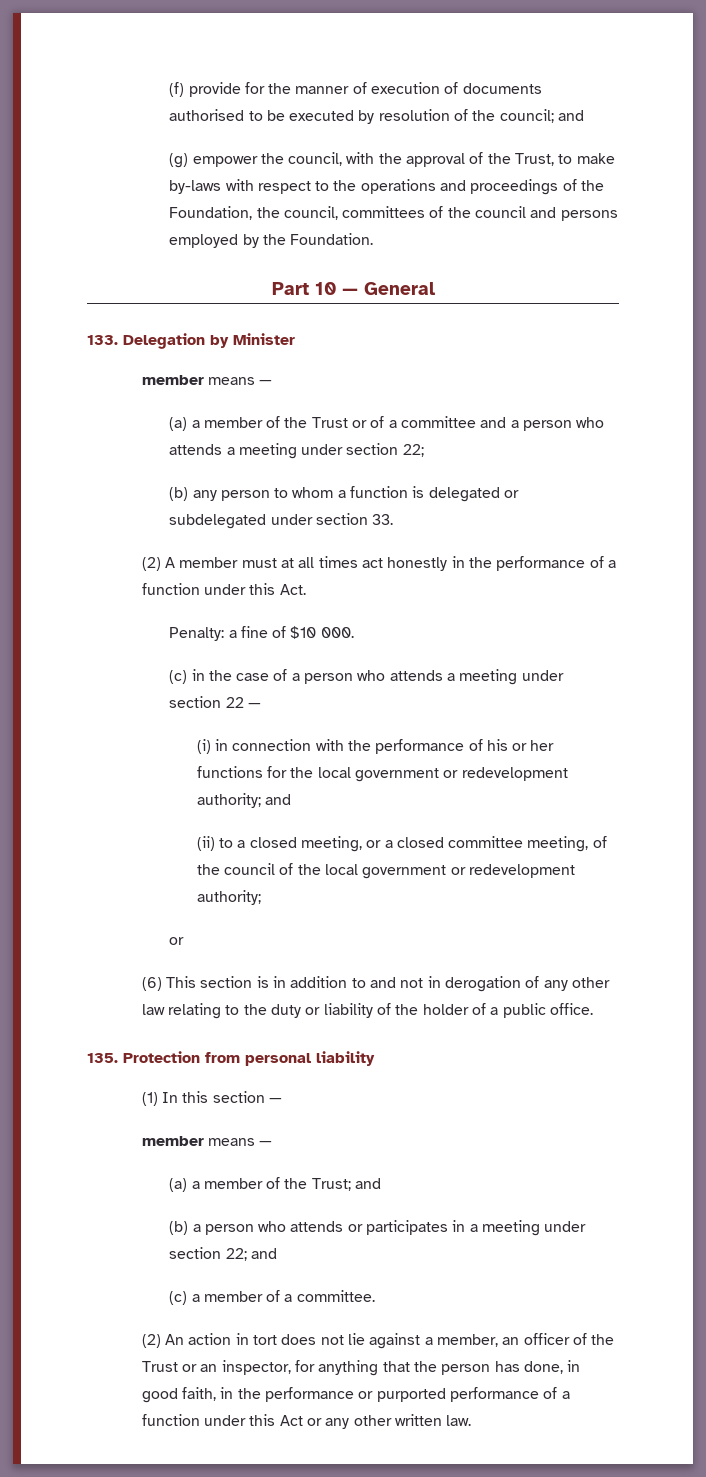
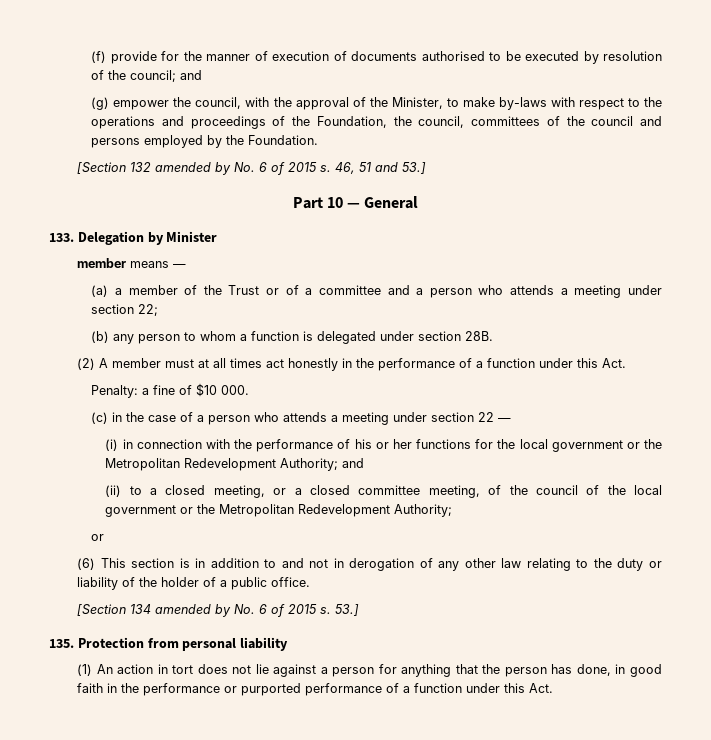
- (g) empower the council, with the approval of the Trust, to make by-laws with respect to the operations and proceedings of the Foundation, the council, committees of the council and persons employed by the Foundation.
+ (g) empower the council, with the approval of the Minister, to make by-laws with respect to the operations and proceedings of the Foundation, the council, committees of the council and persons employed by the Foundation.
+ [Section 132 amended by No. 6 of 2015 s. 46, 51 and 53.]
- (b) any person to whom a function is delegated or subdelegated under section 33.
+ (b) any person to whom a function is delegated under section 28B.
- (i) in connection with the performance of his or her functions for the local government or redevelopment authority; and
+ (i) in connection with the performance of his or her functions for the local government or the Metropolitan Redevelopment Authority; and
- (ii) to a closed meeting, or a closed committee meeting, of the council of the local government or redevelopment authority;
+ (ii) to a closed meeting, or a closed committee meeting, of the council of the local government or the Metropolitan Redevelopment Authority;
+ [Section 134 amended by No. 6 of 2015 s. 53.]
- (1) In this section —
- member means —
- (a) a member of the Trust; and
- (b) a person who attends or participates in a meeting under section 22; and
- (c) a member of a committee.
- (2) An action in tort does not lie against a member, an officer of the Trust or an inspector, for anything that the person has done, in good faith, in the performance or purported performance of a function under this Act or any other written law.
+ (1) An action in tort does not lie against a person for anything that the person has done, in good faith in the performance or purported performance of a function under this Act.

